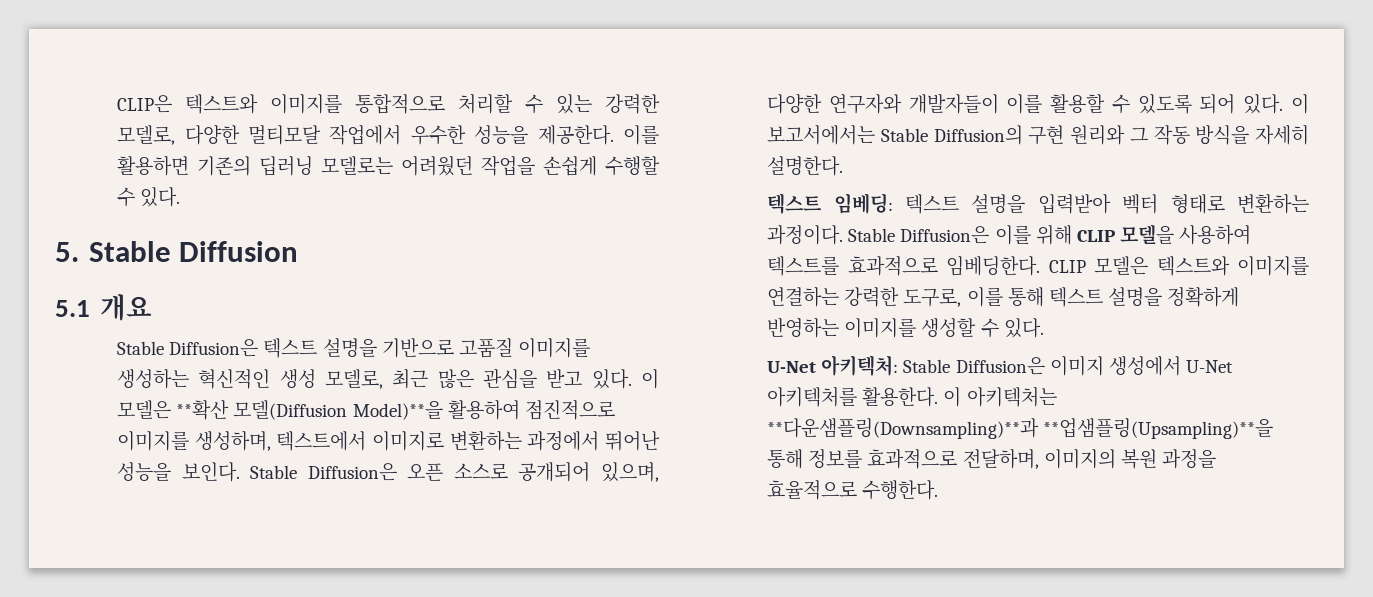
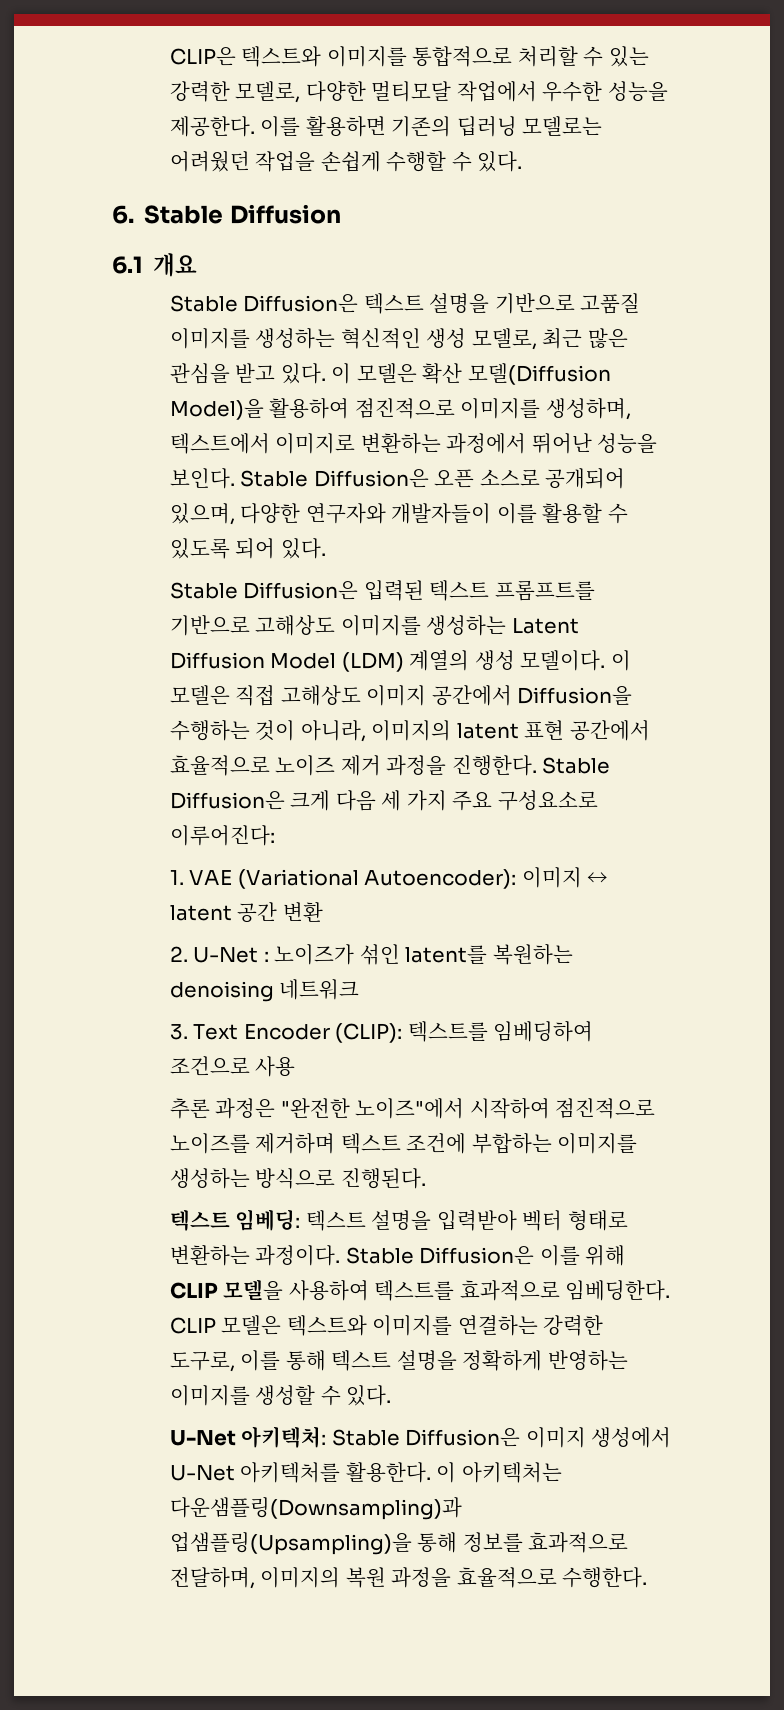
- 5. Stable Diffusion
+ 6. Stable Diffusion
- 5.1 개요
+ 6.1 개요
- 이 모델은 **확산 모델(Diffusion Model)**을 활용하여 점진적으로 이미지를 생성하며, 텍스트에서 이미지로 변환하는 과정에서 뛰어난 성능을 보인다.
+ 이 모델은 확산 모델(Diffusion Model)을 활용하여 점진적으로 이미지를 생성하며, 텍스트에서 이미지로 변환하는 과정에서 뛰어난 성능을 보인다.
- Stable Diffusion은 오픈 소스로 공개되어 있으며, 다양한 연구자와 개발자들이 이를 활용할 수 있도록 되어 있다. 이 보고서에서는 Stable Diffusion의 구현 원리와 그 작동 방식을 자세히 설명한다.
+ Stable Diffusion은 오픈 소스로 공개되어 있으며, 다양한 연구자와 개발자들이 이를 활용할 수 있도록 되어 있다.
+ Stable Diffusion은 입력된 텍스트 프롬프트를 기반으로 고해상도 이미지를 생성하는 Latent Diffusion Model (LDM) 계열의 생성 모델이다. 이 모델은 직접 고해상도 이미지 공간에서 Diffusion을 수행하는 것이 아니라, 이미지의 latent 표현 공간에서 효율적으로 노이즈 제거 과정을 진행한다. Stable Diffusion은 크게 다음 세 가지 주요 구성요소로 이루어진다:
+ 1. VAE (Variational Autoencoder): 이미지 ↔ latent 공간 변환
+ 2. U-Net : 노이즈가 섞인 latent를 복원하는 denoising 네트워크
+ 3. Text Encoder (CLIP): 텍스트를 임베딩하여 조건으로 사용
+ 추론 과정은 "완전한 노이즈"에서 시작하여 점진적으로 노이즈를 제거하며 텍스트 조건에 부합하는 이미지를 생성하는 방식으로 진행된다.
- 이 아키텍처는 **다운샘플링(Downsampling)**과 **업샘플링(Upsampling)**을 통해 정보를 효과적으로 전달하며, 이미지의 복원 과정을 효율적으로 수행한다.
+ 이 아키텍처는 다운샘플링(Downsampling)과 업샘플링(Upsampling)을 통해 정보를 효과적으로 전달하며, 이미지의 복원 과정을 효율적으로 수행한다.

